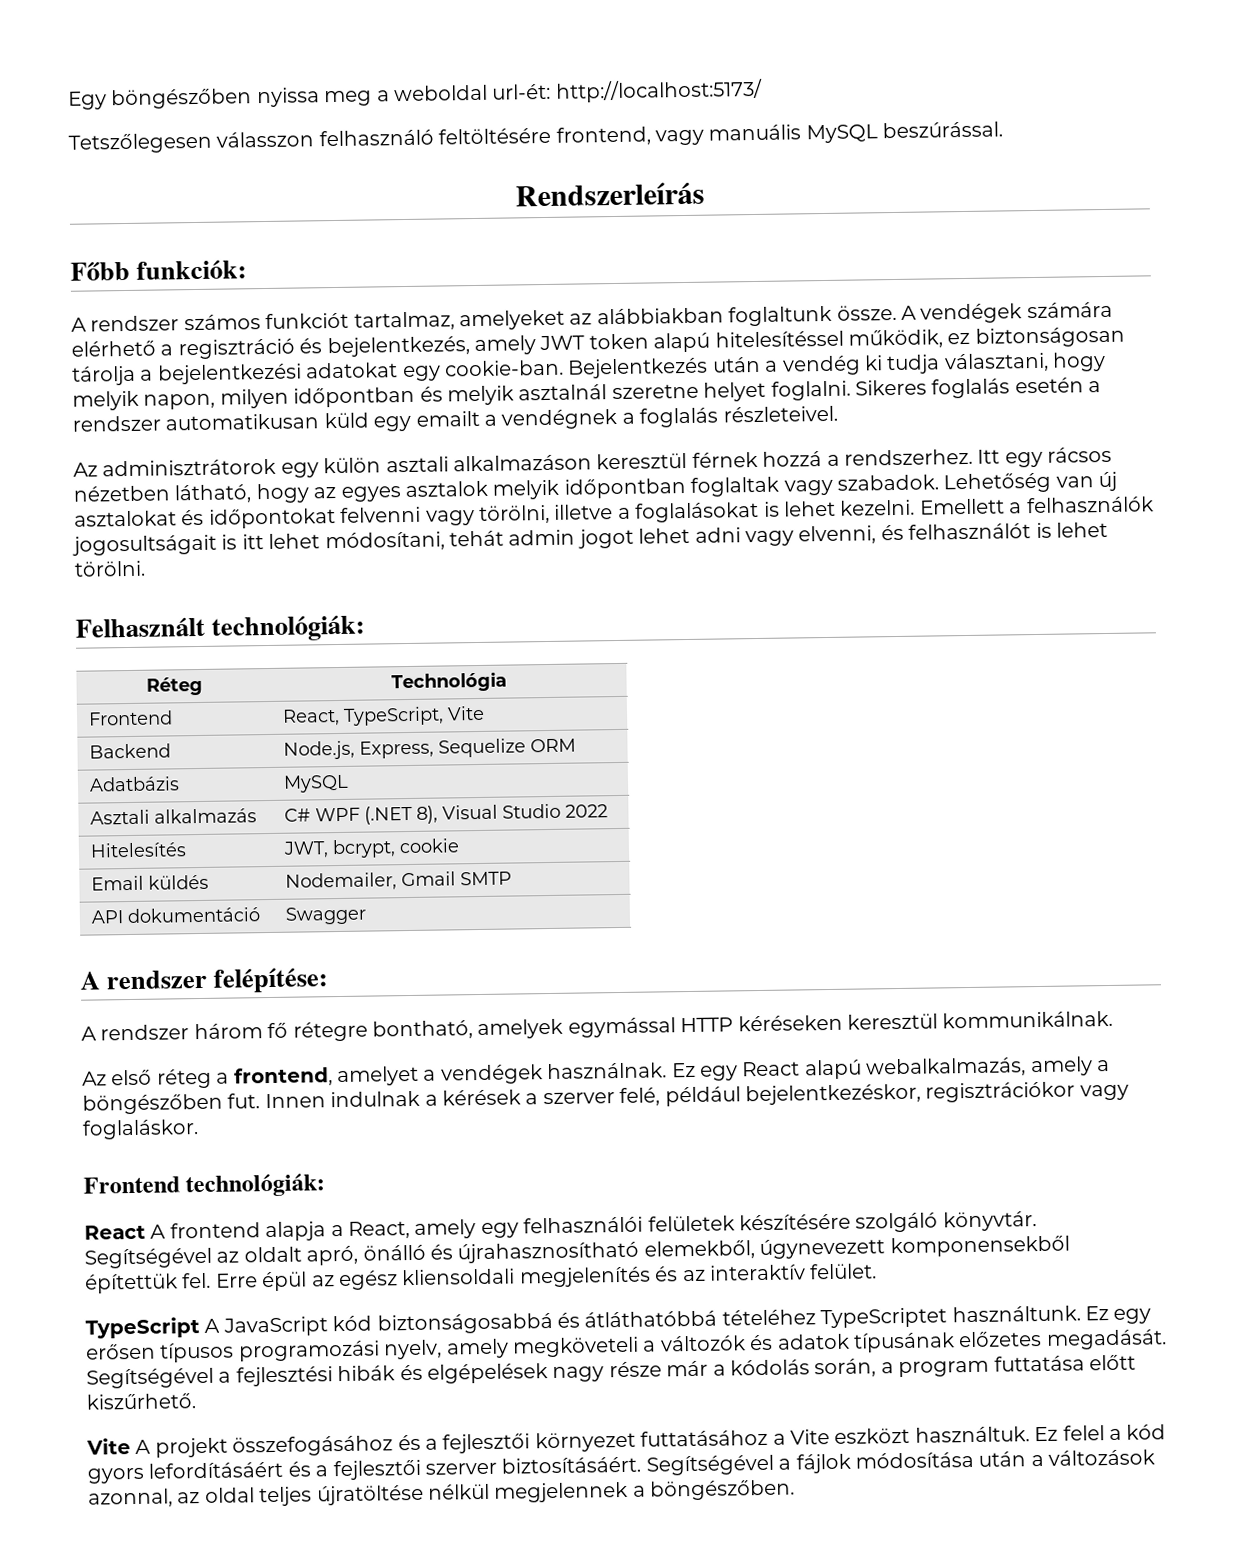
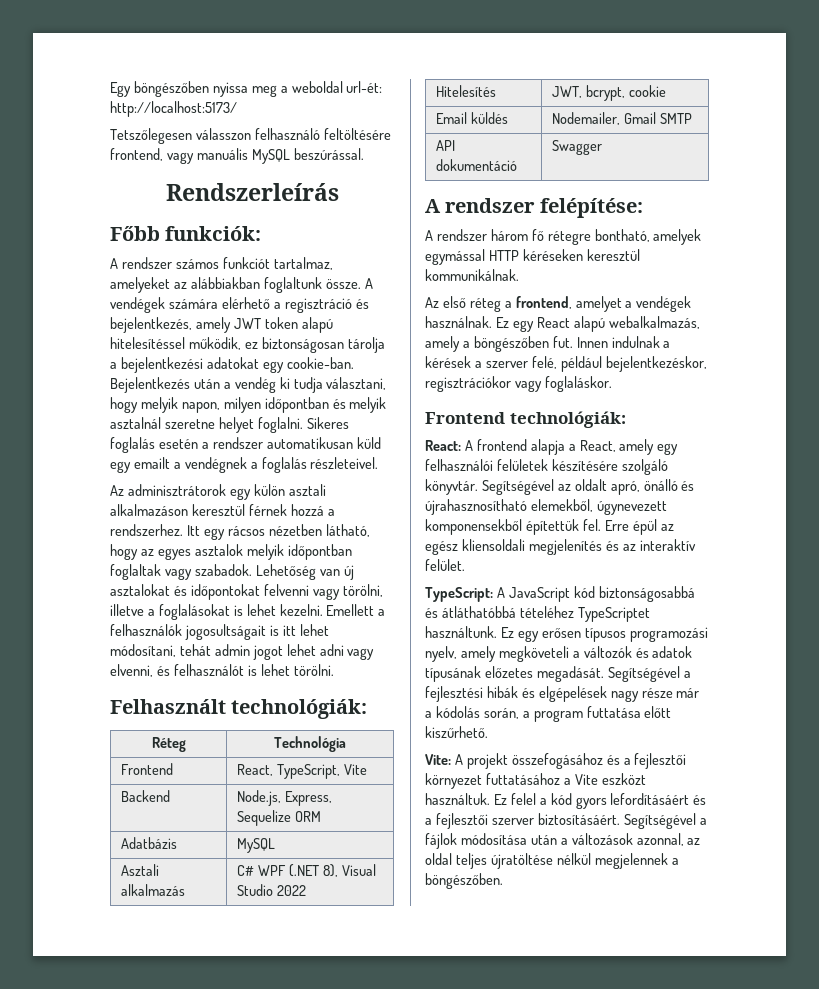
- React A frontend alapja a React, amely egy felhasználói felületek készítésére szolgáló könyvtár.
+ React: A frontend alapja a React, amely egy felhasználói felületek készítésére szolgáló könyvtár.
- TypeScript A JavaScript kód biztonságosabbá és átláthatóbbá tételéhez TypeScriptet használtunk.
+ TypeScript: A JavaScript kód biztonságosabbá és átláthatóbbá tételéhez TypeScriptet használtunk.
- Vite A projekt összefogásához és a fejlesztői környezet futtatásához a Vite eszközt használtuk.
+ Vite: A projekt összefogásához és a fejlesztői környezet futtatásához a Vite eszközt használtuk.

